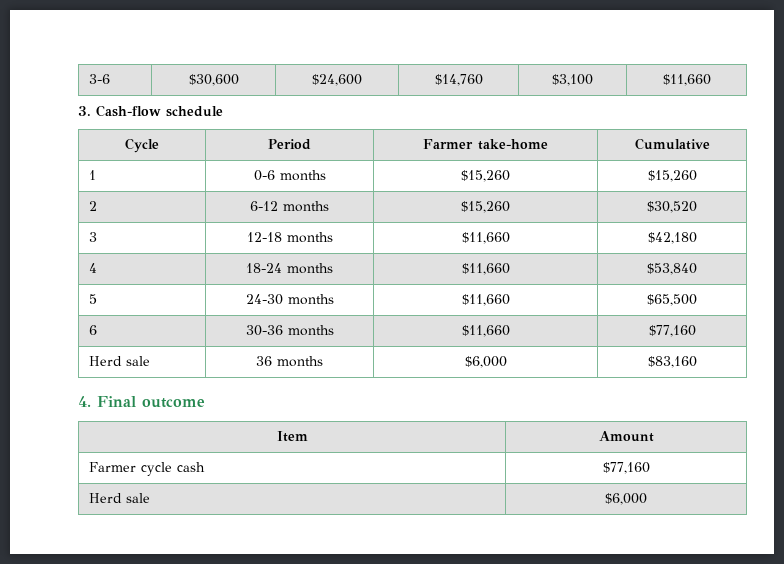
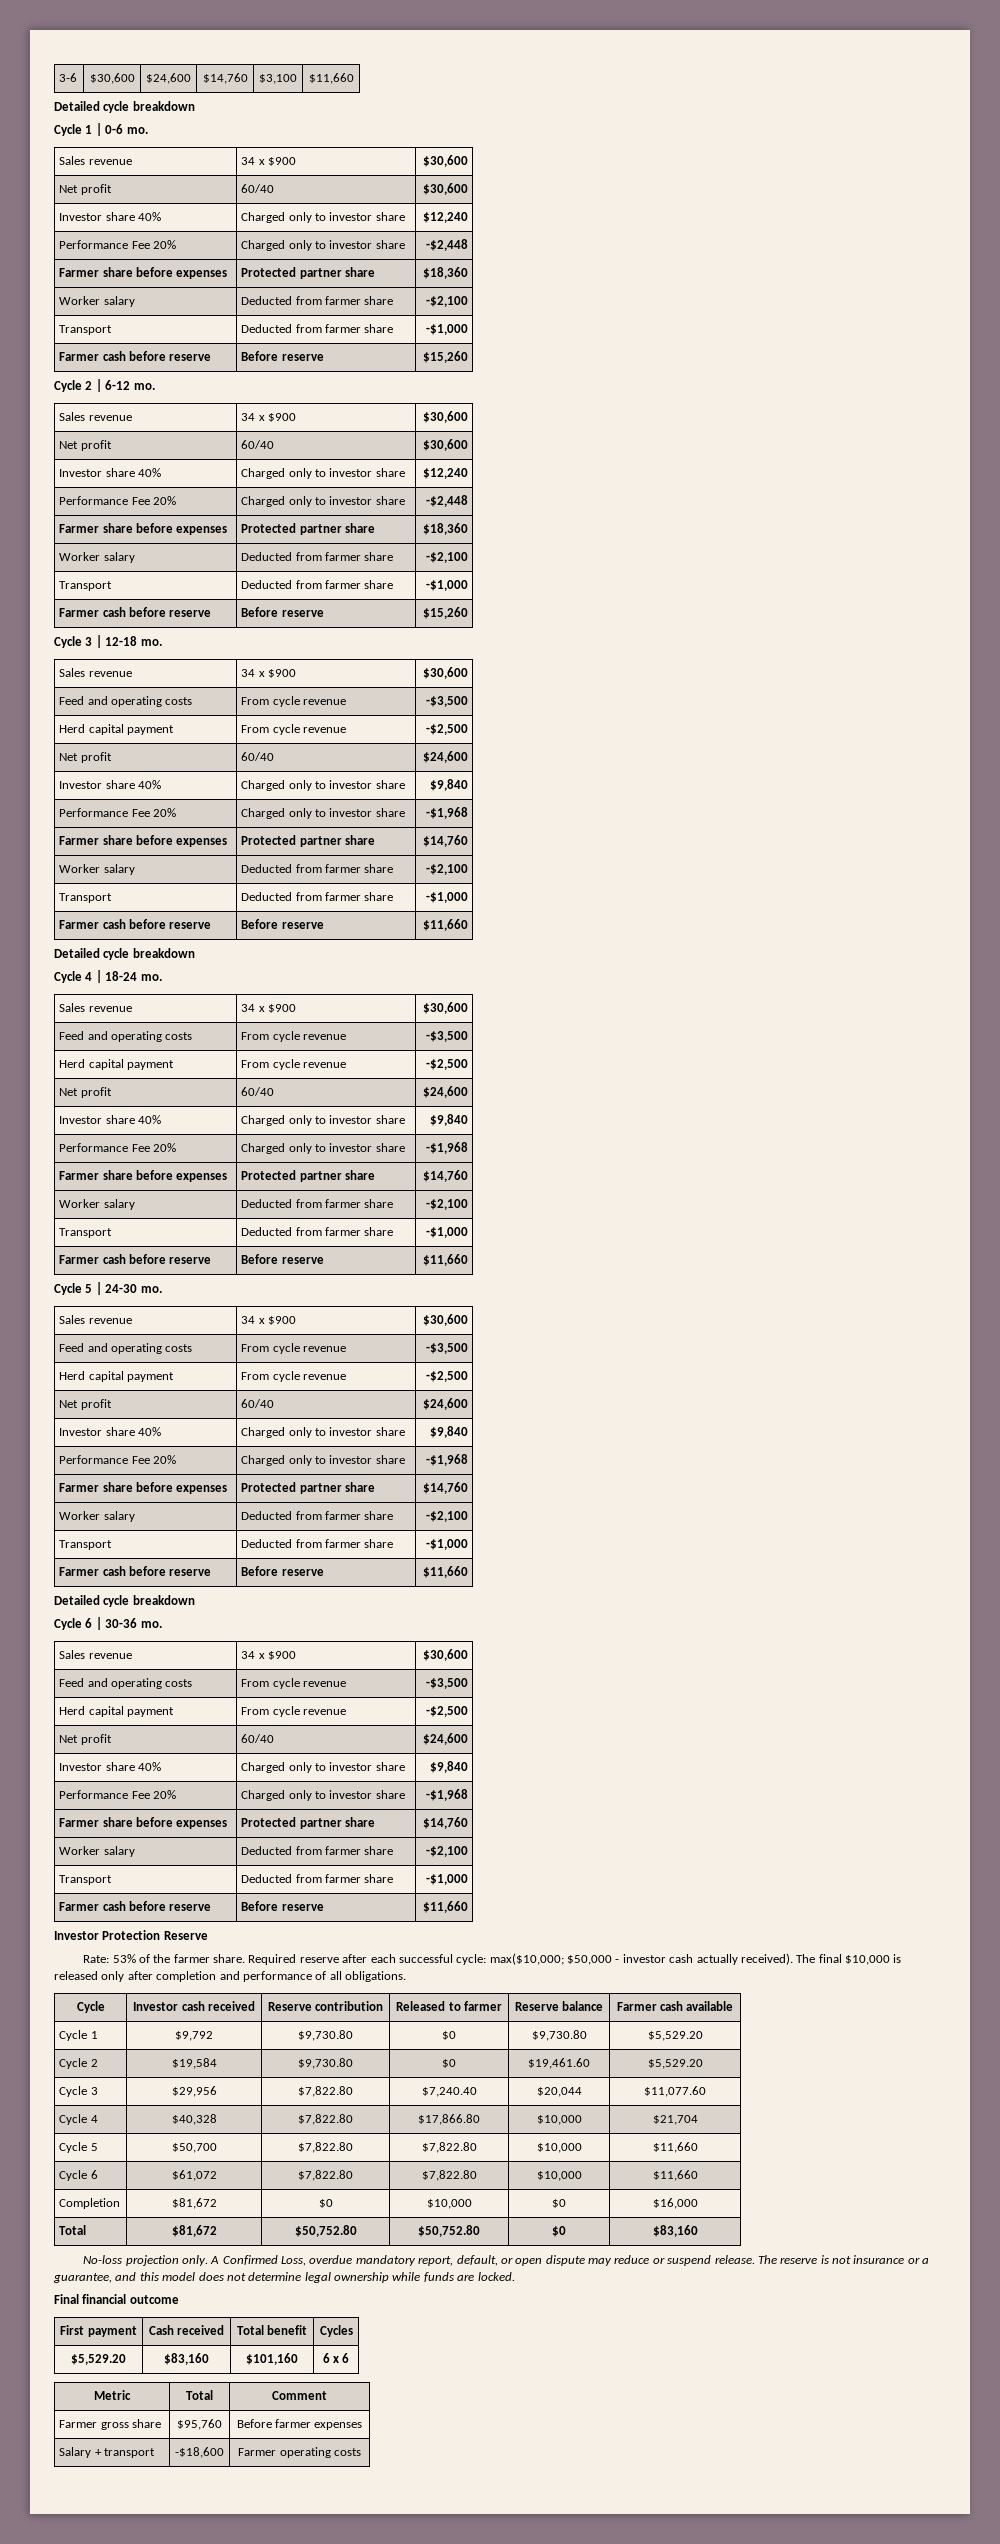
  3-6 | $30,600 | $24,600 | $14,760 | $3,100 | $11,660
- 3. Cash-flow schedule
- Cycle | Period | Farmer take-home | Cumulative
- 1 | 0-6 months | $15,260 | $15,260
- 2 | 6-12 months | $15,260 | $30,520
- 3 | 12-18 months | $11,660 | $42,180
- 4 | 18-24 months | $11,660 | $53,840
- 5 | 24-30 months | $11,660 | $65,500
- 6 | 30-36 months | $11,660 | $77,160
- Herd sale | 36 months | $6,000 | $83,160
- 4. Final outcome
- Item | Amount
- Farmer cycle cash | $77,160
- Herd sale | $6,000
+ Detailed cycle breakdown
+ Cycle 1 | 0-6 mo.
+ Sales revenue | 34 x $900 | $30,600
+ Net profit | 60/40 | $30,600
+ Investor share 40% | Charged only to investor share | $12,240
+ Performance Fee 20% | Charged only to investor share | -$2,448
+ Farmer share before expenses | Protected partner share | $18,360
+ Worker salary | Deducted from farmer share | -$2,100
+ Transport | Deducted from farmer share | -$1,000
+ Farmer cash before reserve | Before reserve | $15,260
+ Cycle 2 | 6-12 mo.
+ Sales revenue | 34 x $900 | $30,600
+ Net profit | 60/40 | $30,600
+ Investor share 40% | Charged only to investor share | $12,240
+ Performance Fee 20% | Charged only to investor share | -$2,448
+ Farmer share before expenses | Protected partner share | $18,360
+ Worker salary | Deducted from farmer share | -$2,100
+ Transport | Deducted from farmer share | -$1,000
+ Farmer cash before reserve | Before reserve | $15,260
+ Cycle 3 | 12-18 mo.
+ Sales revenue | 34 x $900 | $30,600
+ Feed and operating costs | From cycle revenue | -$3,500
+ Herd capital payment | From cycle revenue | -$2,500
+ Net profit | 60/40 | $24,600
+ Investor share 40% | Charged only to investor share | $9,840
+ Performance Fee 20% | Charged only to investor share | -$1,968
+ Farmer share before expenses | Protected partner share | $14,760
+ Worker salary | Deducted from farmer share | -$2,100
+ Transport | Deducted from farmer share | -$1,000
+ Farmer cash before reserve | Before reserve | $11,660
+ Detailed cycle breakdown
+ Cycle 4 | 18-24 mo.
+ Sales revenue | 34 x $900 | $30,600
+ Feed and operating costs | From cycle revenue | -$3,500
+ Herd capital payment | From cycle revenue | -$2,500
+ Net profit | 60/40 | $24,600
+ Investor share 40% | Charged only to investor share | $9,840
+ Performance Fee 20% | Charged only to investor share | -$1,968
+ Farmer share before expenses | Protected partner share | $14,760
+ Worker salary | Deducted from farmer share | -$2,100
+ Transport | Deducted from farmer share | -$1,000
+ Farmer cash before reserve | Before reserve | $11,660
+ Cycle 5 | 24-30 mo.
+ Sales revenue | 34 x $900 | $30,600
+ Feed and operating costs | From cycle revenue | -$3,500
+ Herd capital payment | From cycle revenue | -$2,500
+ Net profit | 60/40 | $24,600
+ Investor share 40% | Charged only to investor share | $9,840
+ Performance Fee 20% | Charged only to investor share | -$1,968
+ Farmer share before expenses | Protected partner share | $14,760
+ Worker salary | Deducted from farmer share | -$2,100
+ Transport | Deducted from farmer share | -$1,000
+ Farmer cash before reserve | Before reserve | $11,660
+ Detailed cycle breakdown
+ Cycle 6 | 30-36 mo.
+ Sales revenue | 34 x $900 | $30,600
+ Feed and operating costs | From cycle revenue | -$3,500
+ Herd capital payment | From cycle revenue | -$2,500
+ Net profit | 60/40 | $24,600
+ Investor share 40% | Charged only to investor share | $9,840
+ Performance Fee 20% | Charged only to investor share | -$1,968
+ Farmer share before expenses | Protected partner share | $14,760
+ Worker salary | Deducted from farmer share | -$2,100
+ Transport | Deducted from farmer share | -$1,000
+ Farmer cash before reserve | Before reserve | $11,660
+ Investor Protection Reserve
+ Rate: 53% of the farmer share. Required reserve after each successful cycle: max($10,000; $50,000 - investor cash actually received). The final $10,000 is released only after completion and performance of all obligations.
+ Cycle | Investor cash received | Reserve contribution | Released to farmer | Reserve balance | Farmer cash available
+ Cycle 1 | $9,792 | $9,730.80 | $0 | $9,730.80 | $5,529.20
+ Cycle 2 | $19,584 | $9,730.80 | $0 | $19,461.60 | $5,529.20
+ Cycle 3 | $29,956 | $7,822.80 | $7,240.40 | $20,044 | $11,077.60
+ Cycle 4 | $40,328 | $7,822.80 | $17,866.80 | $10,000 | $21,704
+ Cycle 5 | $50,700 | $7,822.80 | $7,822.80 | $10,000 | $11,660
+ Cycle 6 | $61,072 | $7,822.80 | $7,822.80 | $10,000 | $11,660
+ Completion | $81,672 | $0 | $10,000 | $0 | $16,000
+ Total | $81,672 | $50,752.80 | $50,752.80 | $0 | $83,160
+ No-loss projection only. A Confirmed Loss, overdue mandatory report, default, or open dispute may reduce or suspend release. The reserve is not insurance or a guarantee, and this model does not determine legal ownership while funds are locked.
+ Final financial outcome
+ First payment | Cash received | Total benefit | Cycles
+ $5,529.20 | $83,160 | $101,160 | 6 x 6
+ Metric | Total | Comment
+ Farmer gross share | $95,760 | Before farmer expenses
+ Salary + transport | -$18,600 | Farmer operating costs

